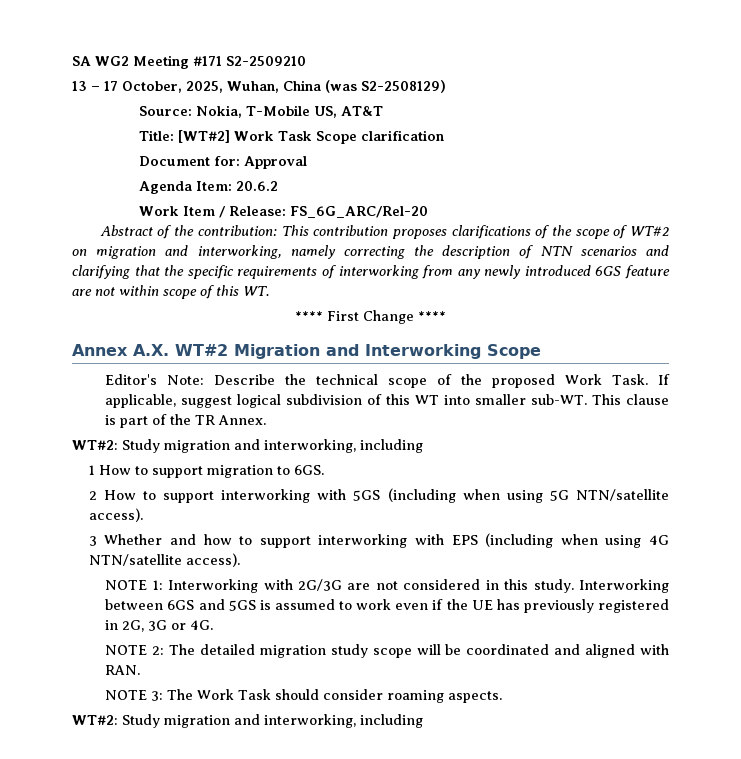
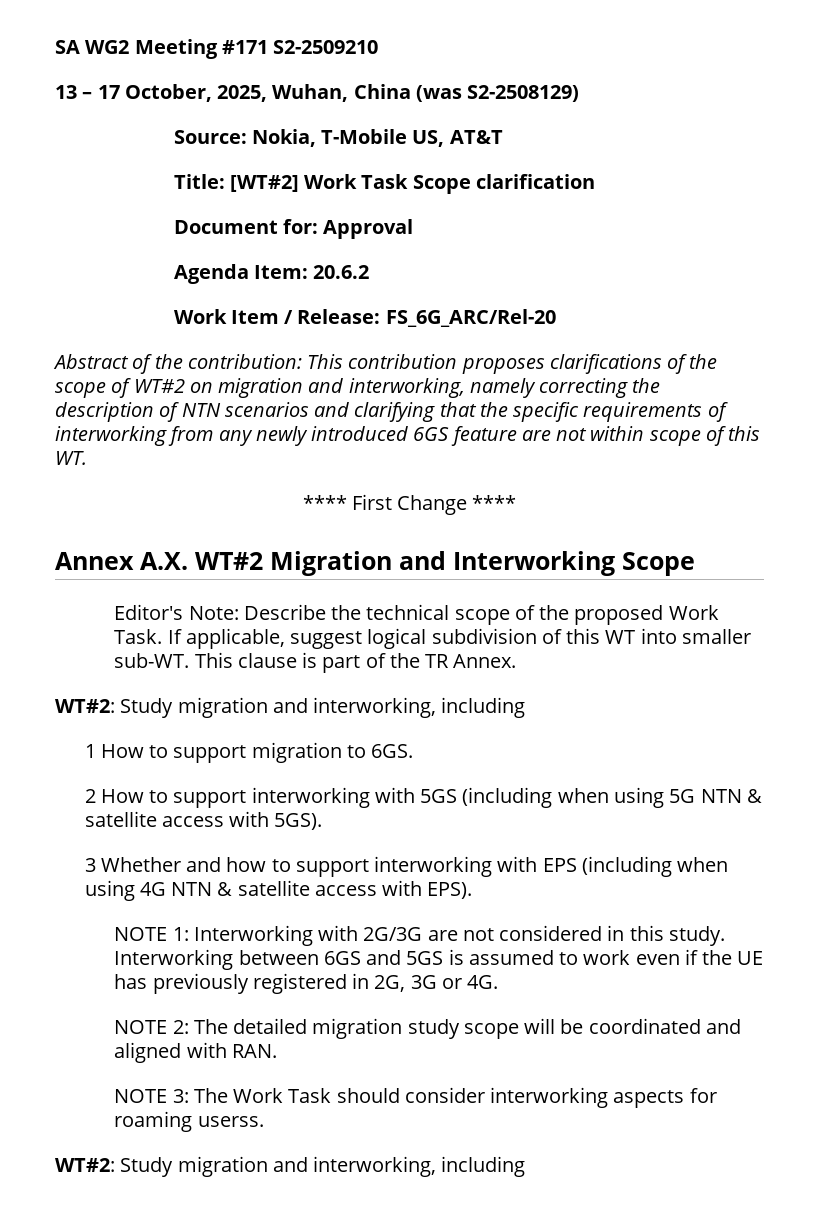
- 2 How to support interworking with 5GS (including when using 5G NTN/satellite access).
+ 2 How to support interworking with 5GS (including when using 5G NTN & satellite access with 5GS).
- 3 Whether and how to support interworking with EPS (including when using 4G NTN/satellite access).
+ 3 Whether and how to support interworking with EPS (including when using 4G NTN & satellite access with EPS).
- NOTE 3: The Work Task should consider roaming aspects.
+ NOTE 3: The Work Task should consider interworking aspects for roaming userss.

